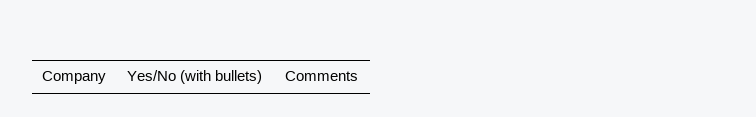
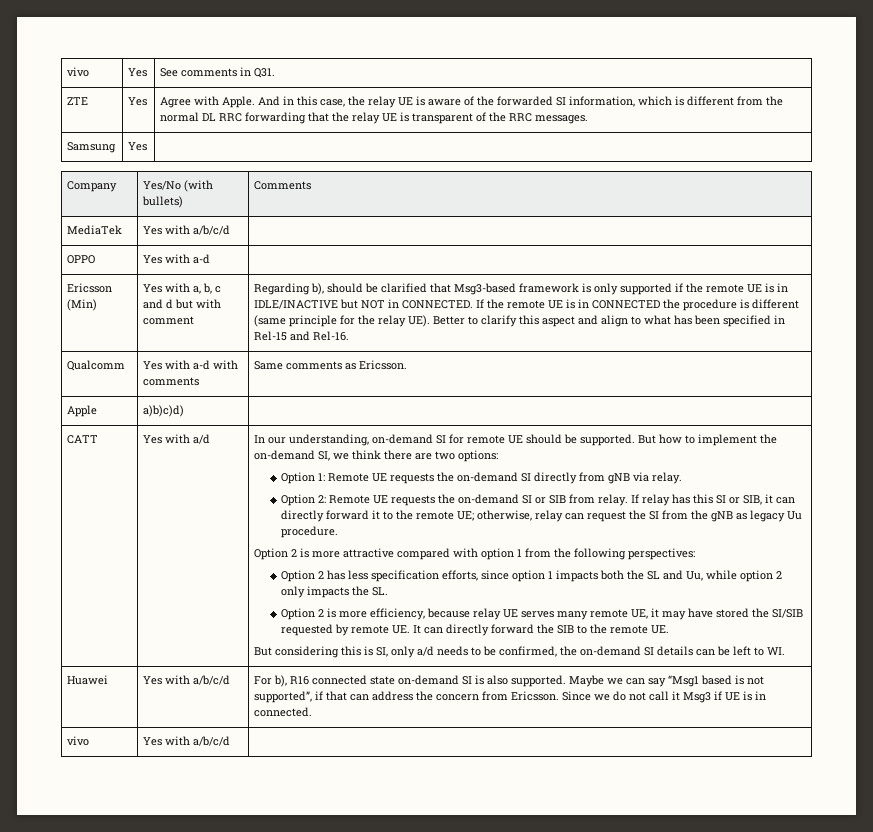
+ vivo | Yes | See comments in Q31.
+ ZTE | Yes | Agree with Apple. And in this case, the relay UE is aware of the forwarded SI information, which is different from the normal DL RRC forwarding that the relay UE is transparent of the RRC messages.
+ Samsung | Yes |
+ MediaTek | Yes with a/b/c/d |
+ OPPO | Yes with a-d |
+ Ericsson (Min) | Yes with a, b, c and d but with comment | Regarding b), should be clarified that Msg3-based framework is only supported if the remote UE is in IDLE/INACTIVE but NOT in CONNECTED. If the remote UE is in CONNECTED the procedure is different (same principle for the relay UE). Better to clarify this aspect and align to what has been specified in Rel-15 and Rel-16.
+ Qualcomm | Yes with a-d with comments | Same comments as Ericsson.
+ Apple | a)b)c)d) |
+ CATT | Yes with a/d | In our understanding, on-demand SI for remote UE should be supported. But how to implement the on-demand SI, we think there are two options:
+ Option 1: Remote UE requests the on-demand SI directly from gNB via relay.
+ Option 2: Remote UE requests the on-demand SI or SIB from relay. If relay has this SI or SIB, it can directly forward it to the remote UE; otherwise, relay can request the SI from the gNB as legacy Uu procedure.
+ Option 2 is more attractive compared with option 1 from the following perspectives:
+ Option 2 has less specification efforts, since option 1 impacts both the SL and Uu, while option 2 only impacts the SL.
+ Option 2 is more efficiency, because relay UE serves many remote UE, it may have stored the SI/SIB requested by remote UE. It can directly forward the SIB to the remote UE.
+ But considering this is SI, only a/d needs to be confirmed, the on-demand SI details can be left to WI.
+ Huawei | Yes with a/b/c/d | For b), R16 connected state on-demand SI is also supported. Maybe we can say “Msg1 based is not supported”, if that can address the concern from Ericsson. Since we do not call it Msg3 if UE is in connected.
+ vivo | Yes with a/b/c/d |

